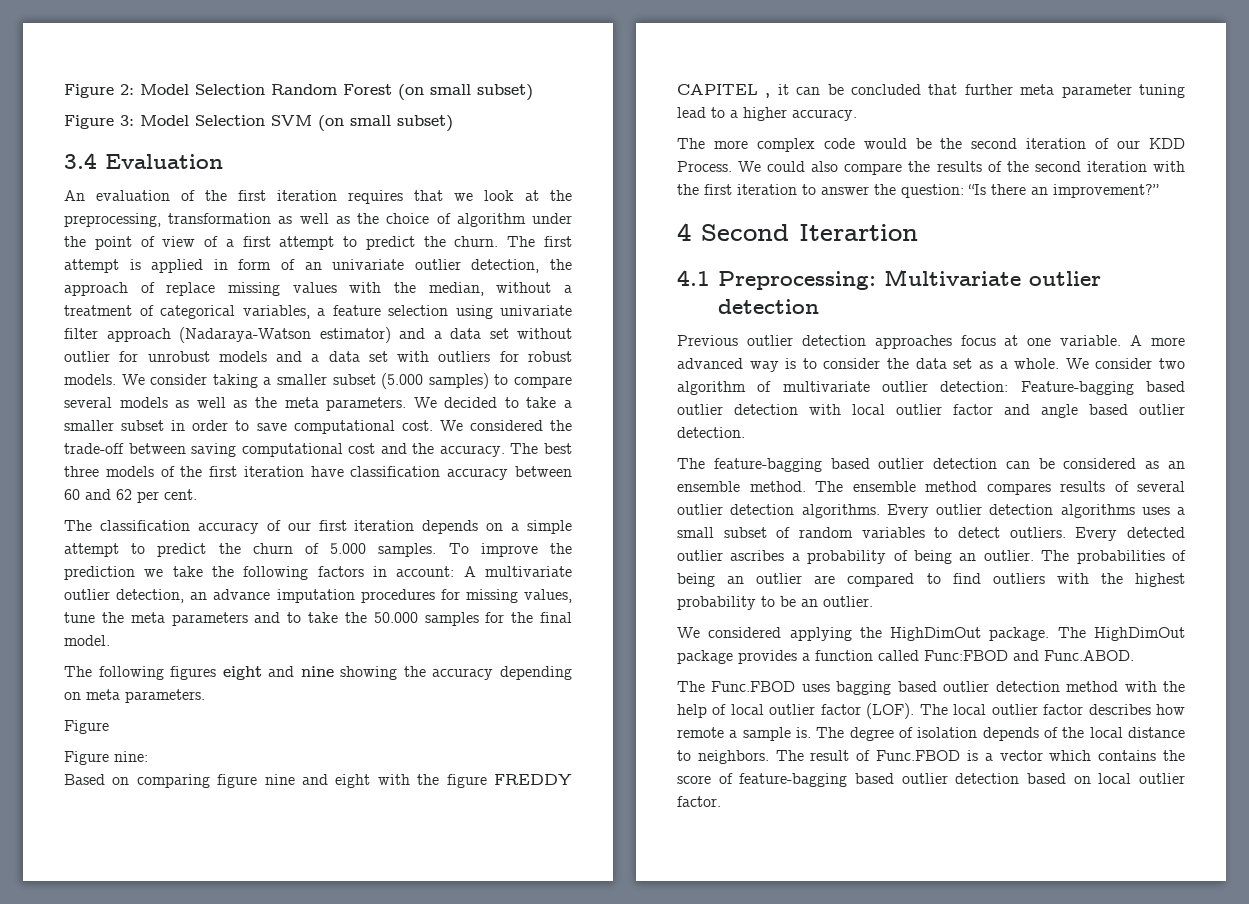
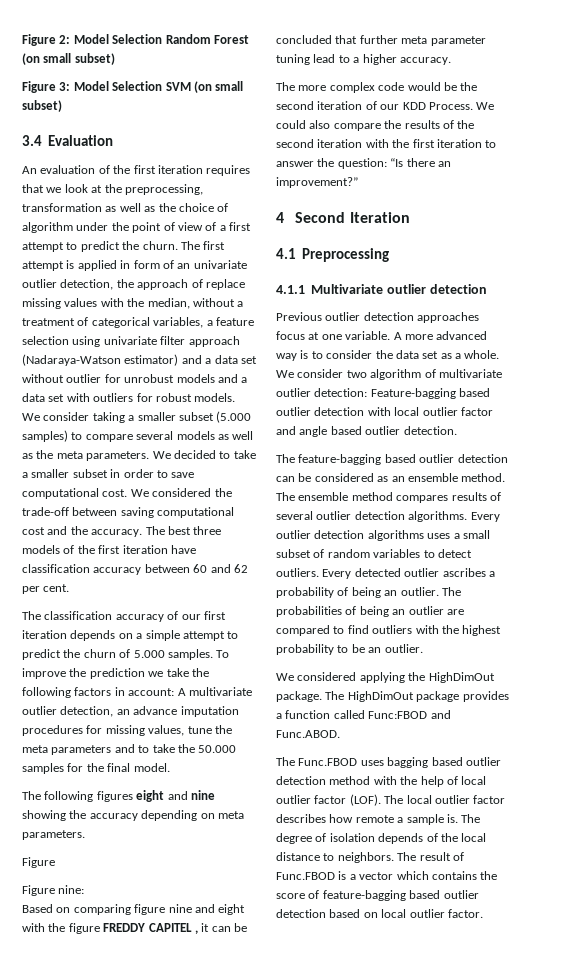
- 4 Second Iterartion
+ 4 Second Iteration
- 4.1 Preprocessing: Multivariate outlier detection
+ 4.1 Preprocessing
+ 4.1.1 Multivariate outlier detection

